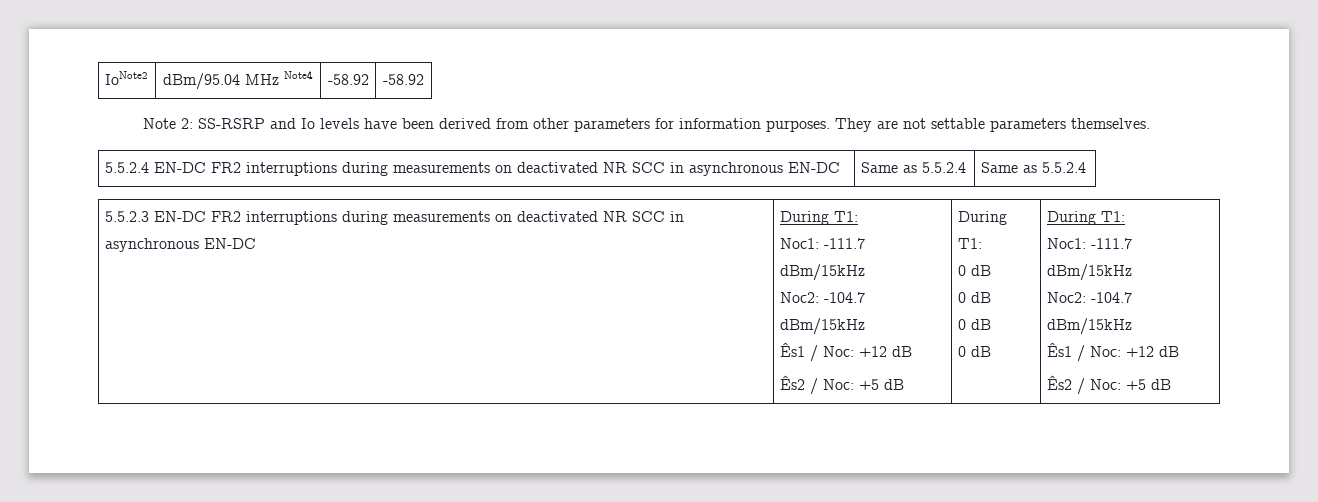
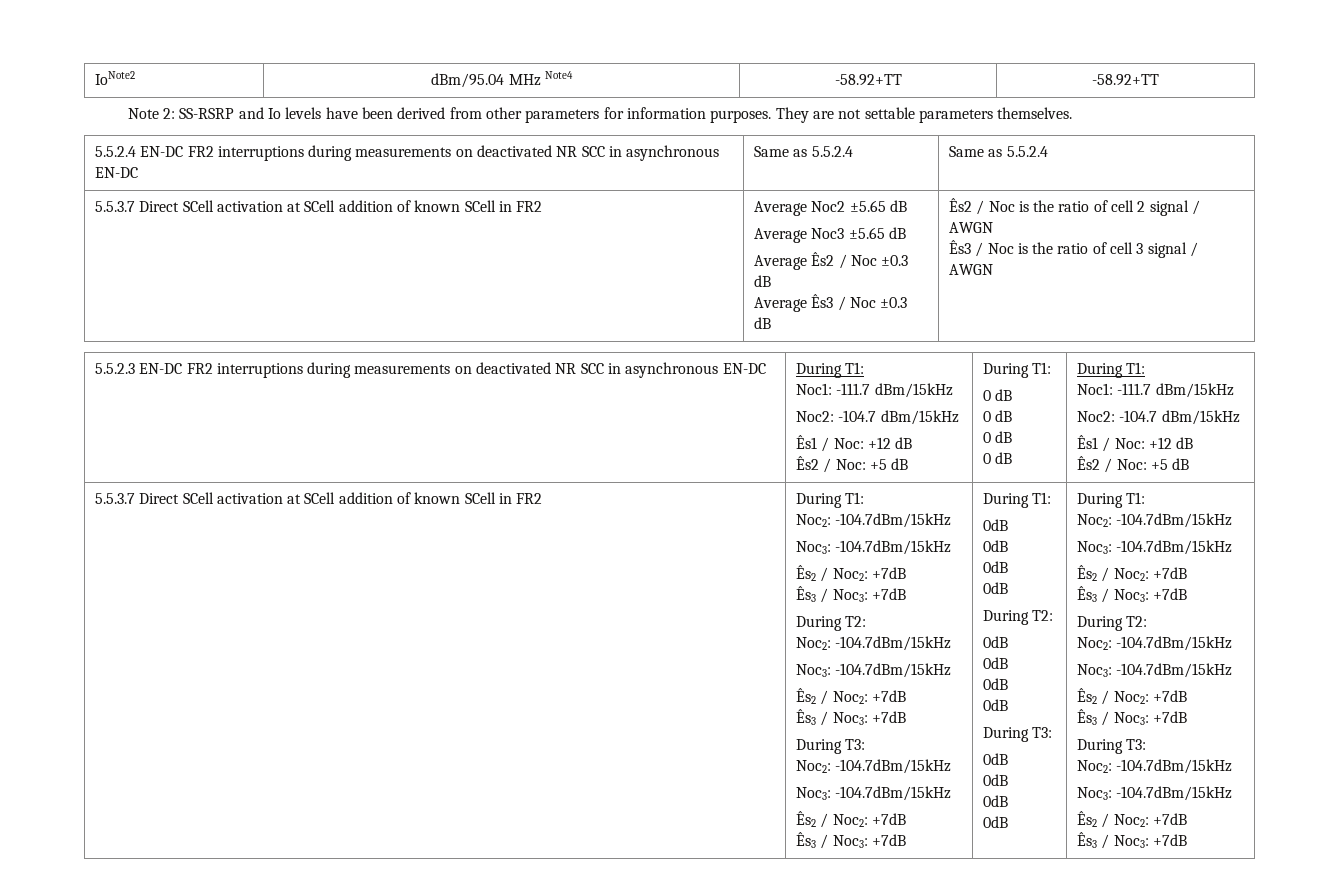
- IoNote2 | dBm/95.04 MHz Note4 | -58.92 | -58.92
+ IoNote2 | dBm/95.04 MHz Note4 | -58.92+TT | -58.92+TT
+ 5.5.3.7 Direct SCell activation at SCell addition of known SCell in FR2 | Average Noc2 ±5.65 dB
+ Average Noc3 ±5.65 dB
+ Average Ês2 / Noc ±0.3 dB
+ Average Ês3 / Noc ±0.3 dB | Ês2 / Noc is the ratio of cell 2 signal / AWGN
+ Ês3 / Noc is the ratio of cell 3 signal / AWGN
+ 5.5.3.7 Direct SCell activation at SCell addition of known SCell in FR2 | During T1:
+ Noc2: -104.7dBm/15kHz
+ Noc3: -104.7dBm/15kHz
+ Ês2 / Noc2: +7dB
+ Ês3 / Noc3: +7dB
+ During T2:
+ Noc2: -104.7dBm/15kHz
+ Noc3: -104.7dBm/15kHz
+ Ês2 / Noc2: +7dB
+ Ês3 / Noc3: +7dB
+ During T3:
+ Noc2: -104.7dBm/15kHz
+ Noc3: -104.7dBm/15kHz
+ Ês2 / Noc2: +7dB
+ Ês3 / Noc3: +7dB | During T1:
+ 0dB
+ 0dB
+ 0dB
+ 0dB
+ During T2:
+ 0dB
+ 0dB
+ 0dB
+ 0dB
+ During T3:
+ 0dB
+ 0dB
+ 0dB
+ 0dB | During T1:
+ Noc2: -104.7dBm/15kHz
+ Noc3: -104.7dBm/15kHz
+ Ês2 / Noc2: +7dB
+ Ês3 / Noc3: +7dB
+ During T2:
+ Noc2: -104.7dBm/15kHz
+ Noc3: -104.7dBm/15kHz
+ Ês2 / Noc2: +7dB
+ Ês3 / Noc3: +7dB
+ During T3:
+ Noc2: -104.7dBm/15kHz
+ Noc3: -104.7dBm/15kHz
+ Ês2 / Noc2: +7dB
+ Ês3 / Noc3: +7dB

